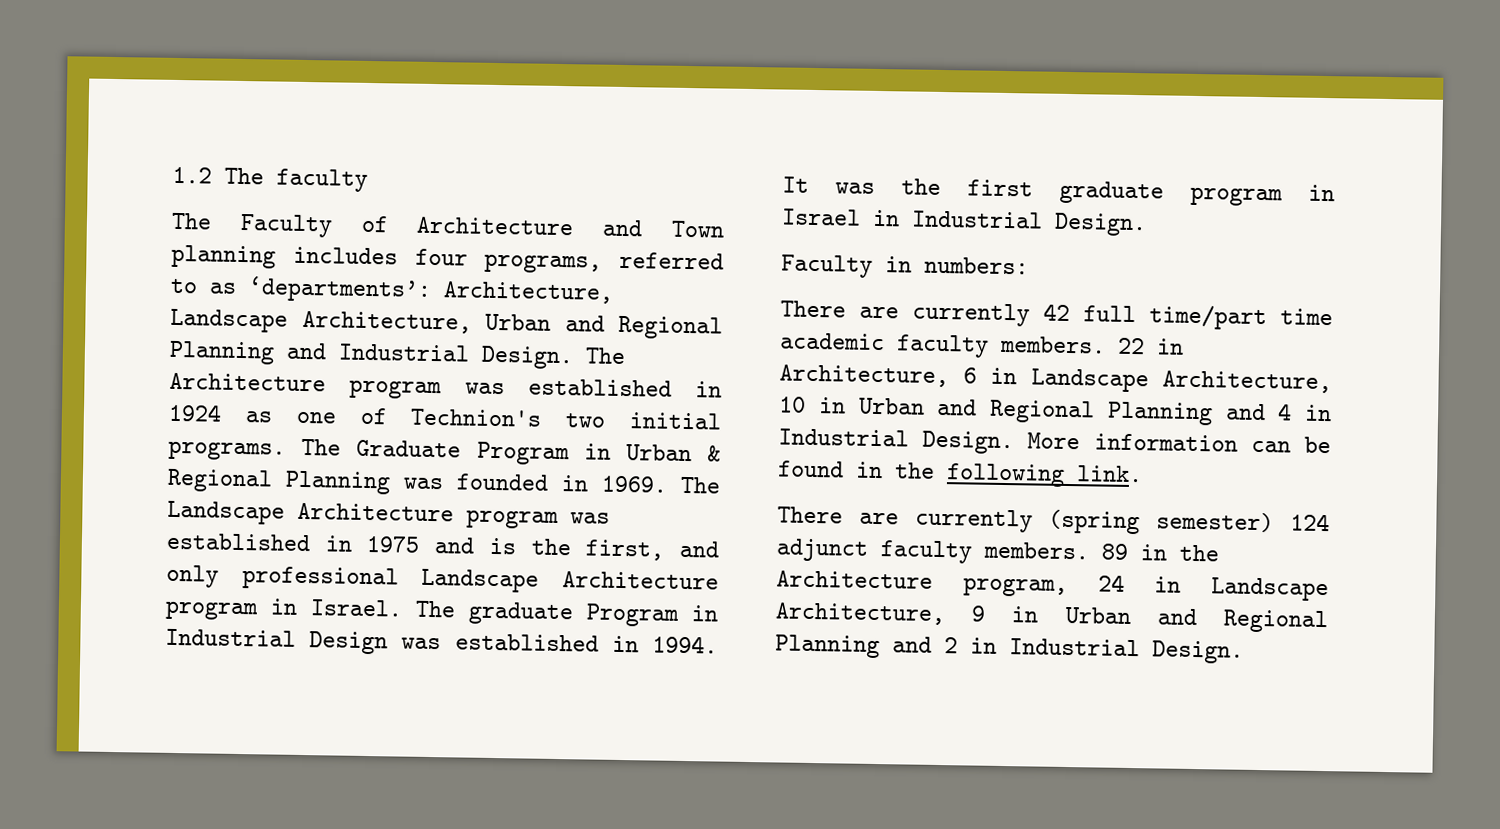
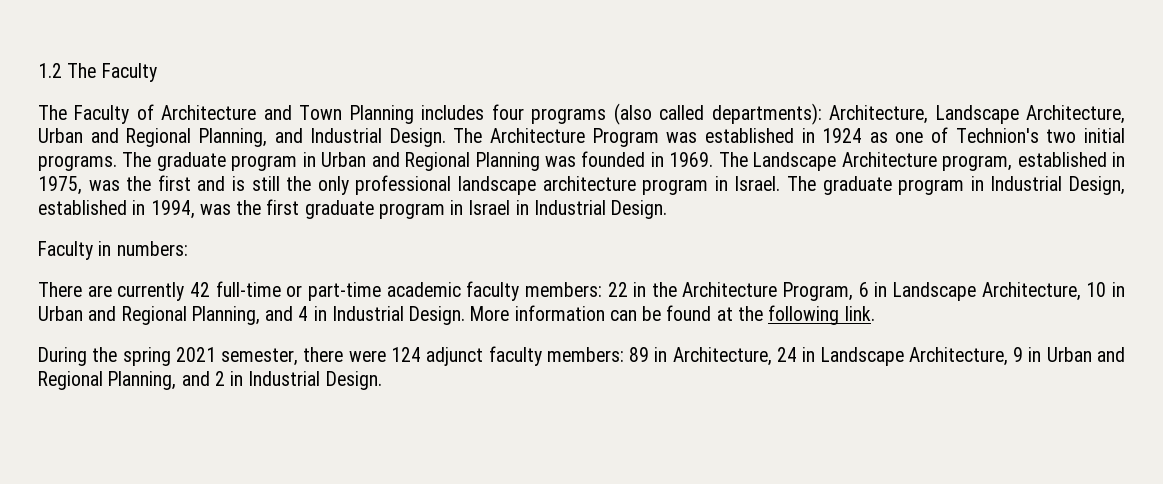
- 1.2 The faculty
+ 1.2 The Faculty
- The Faculty of Architecture and Town planning includes four programs, referred to as ‘departments’: Architecture, Landscape Architecture, Urban and Regional Planning and Industrial Design.
+ The Faculty of Architecture and Town Planning includes four programs (also called departments): Architecture, Landscape Architecture, Urban and Regional Planning, and Industrial Design.
- The Architecture program was established in 1924 as one of Technion's two initial programs.
+ The Architecture Program was established in 1924 as one of Technion's two initial programs.
- The Graduate Program in Urban & Regional Planning was founded in 1969.
+ The graduate program in Urban and Regional Planning was founded in 1969.
- The Landscape Architecture program was established in 1975 and is the first, and only professional Landscape Architecture program in Israel.
+ The Landscape Architecture program, established in 1975, was the first and is still the only professional landscape architecture program in Israel.
- The graduate Program in Industrial Design was established in 1994. It was the first graduate program in Israel in Industrial Design.
+ The graduate program in Industrial Design, established in 1994, was the first graduate program in Israel in Industrial Design.
- There are currently 42 full time/part time academic faculty members. 22 in Architecture, 6 in Landscape Architecture, 10 in Urban and Regional Planning and 4 in Industrial Design.
+ There are currently 42 full-time or part-time academic faculty members: 22 in the Architecture Program, 6 in Landscape Architecture, 10 in Urban and Regional Planning, and 4 in Industrial Design.
- More information can be found in the following link.
+ More information can be found at the following link.
- There are currently (spring semester) 124 adjunct faculty members. 89 in the Architecture program, 24 in Landscape Architecture, 9 in Urban and Regional Planning and 2 in Industrial Design.
+ During the spring 2021 semester, there were 124 adjunct faculty members: 89 in Architecture, 24 in Landscape Architecture, 9 in Urban and Regional Planning, and 2 in Industrial Design.

